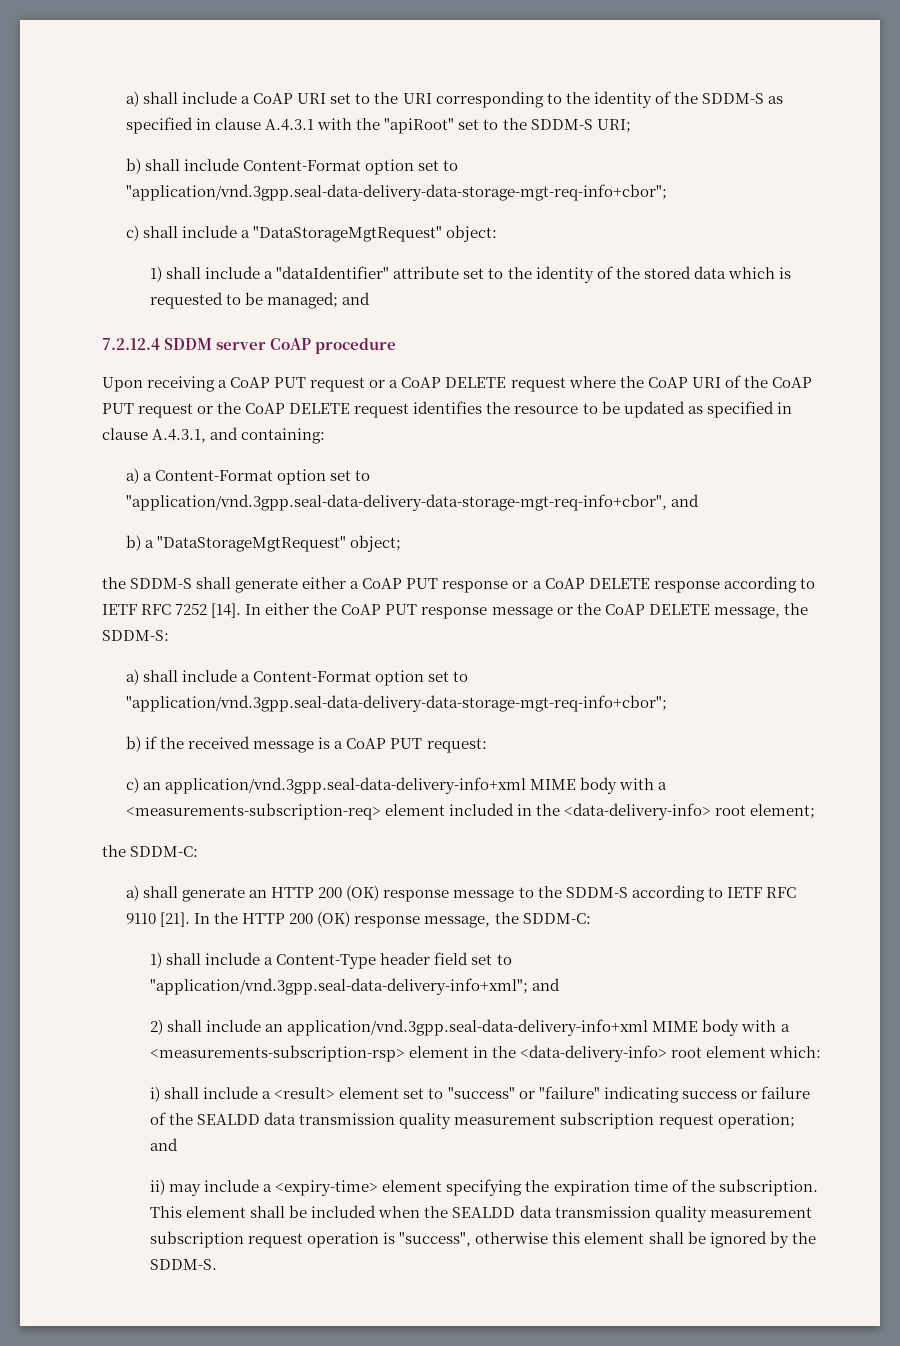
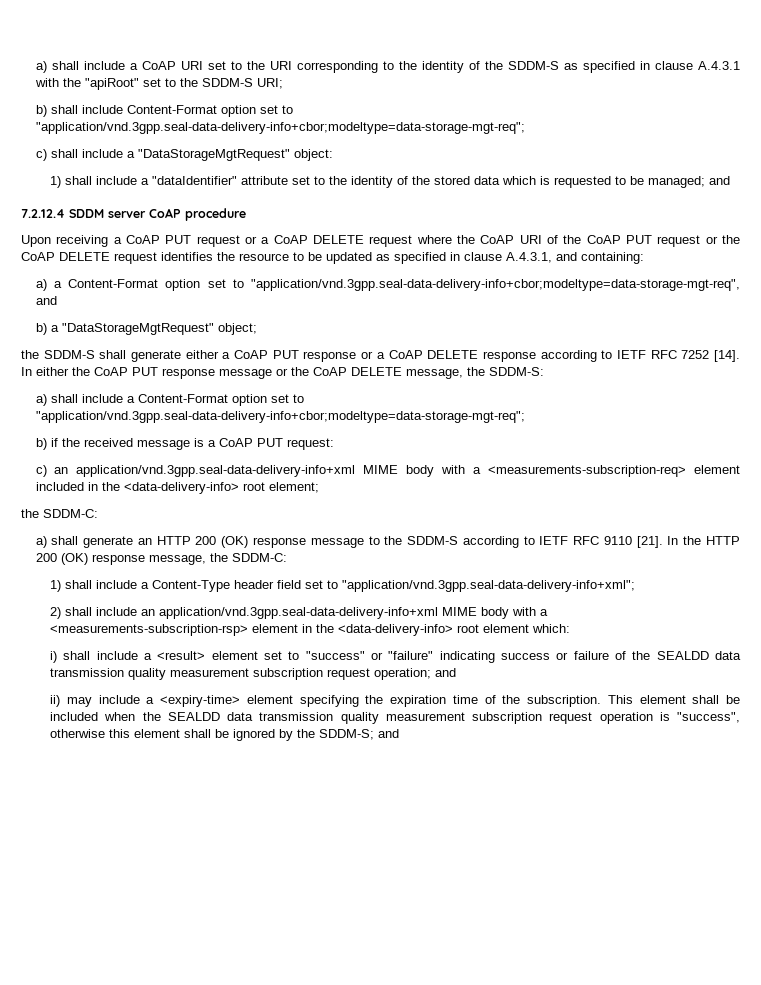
- b) shall include Content-Format option set to "application/vnd.3gpp.seal-data-delivery-data-storage-mgt-req-info+cbor";
+ b) shall include Content-Format option set to "application/vnd.3gpp.seal-data-delivery-info+cbor;modeltype=data-storage-mgt-req";
- a) a Content-Format option set to "application/vnd.3gpp.seal-data-delivery-data-storage-mgt-req-info+cbor", and
+ a) a Content-Format option set to "application/vnd.3gpp.seal-data-delivery-info+cbor;modeltype=data-storage-mgt-req", and
- a) shall include a Content-Format option set to "application/vnd.3gpp.seal-data-delivery-data-storage-mgt-req-info+cbor";
+ a) shall include a Content-Format option set to "application/vnd.3gpp.seal-data-delivery-info+cbor;modeltype=data-storage-mgt-req";
- 1) shall include a Content-Type header field set to "application/vnd.3gpp.seal-data-delivery-info+xml"; and
+ 1) shall include a Content-Type header field set to "application/vnd.3gpp.seal-data-delivery-info+xml";
- This element shall be included when the SEALDD data transmission quality measurement subscription request operation is "success", otherwise this element shall be ignored by the SDDM-S.
+ This element shall be included when the SEALDD data transmission quality measurement subscription request operation is "success", otherwise this element shall be ignored by the SDDM-S; and

